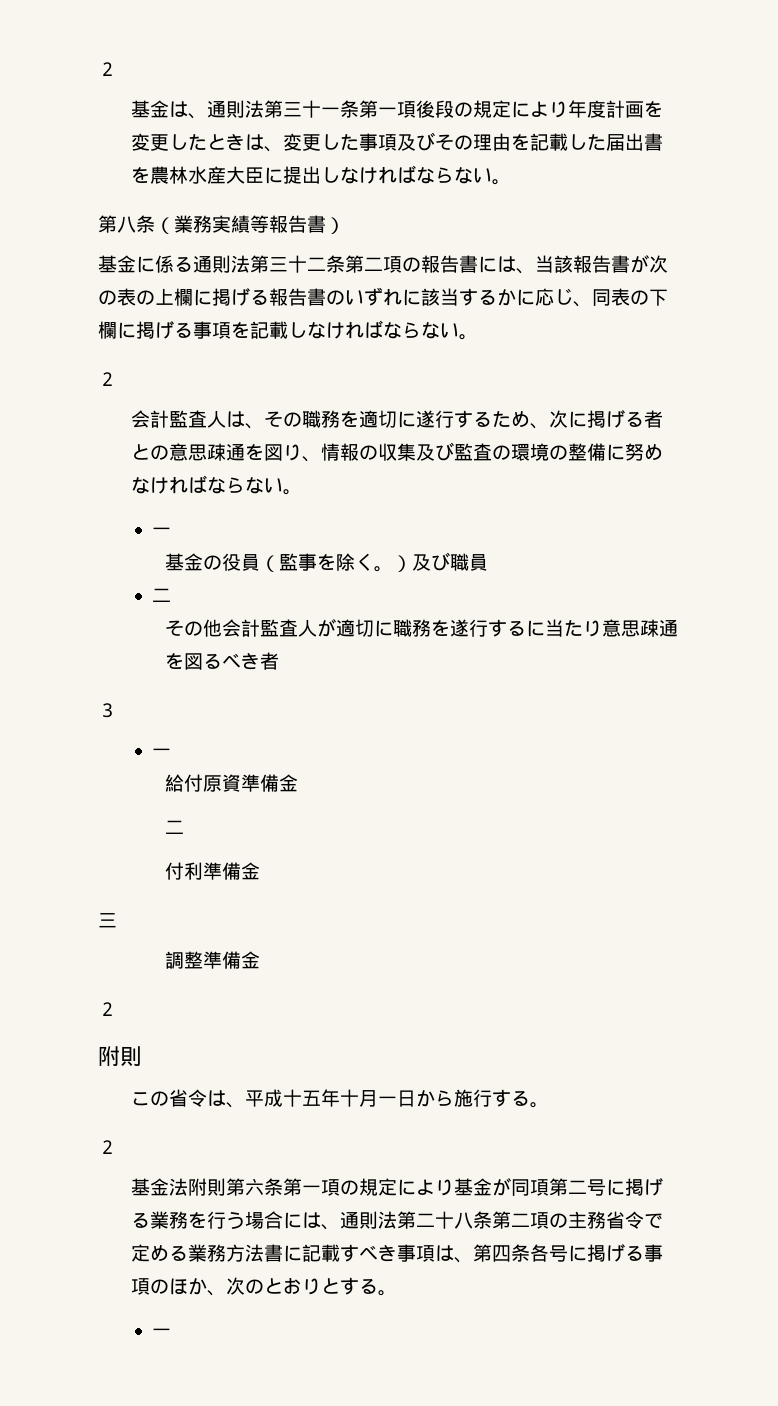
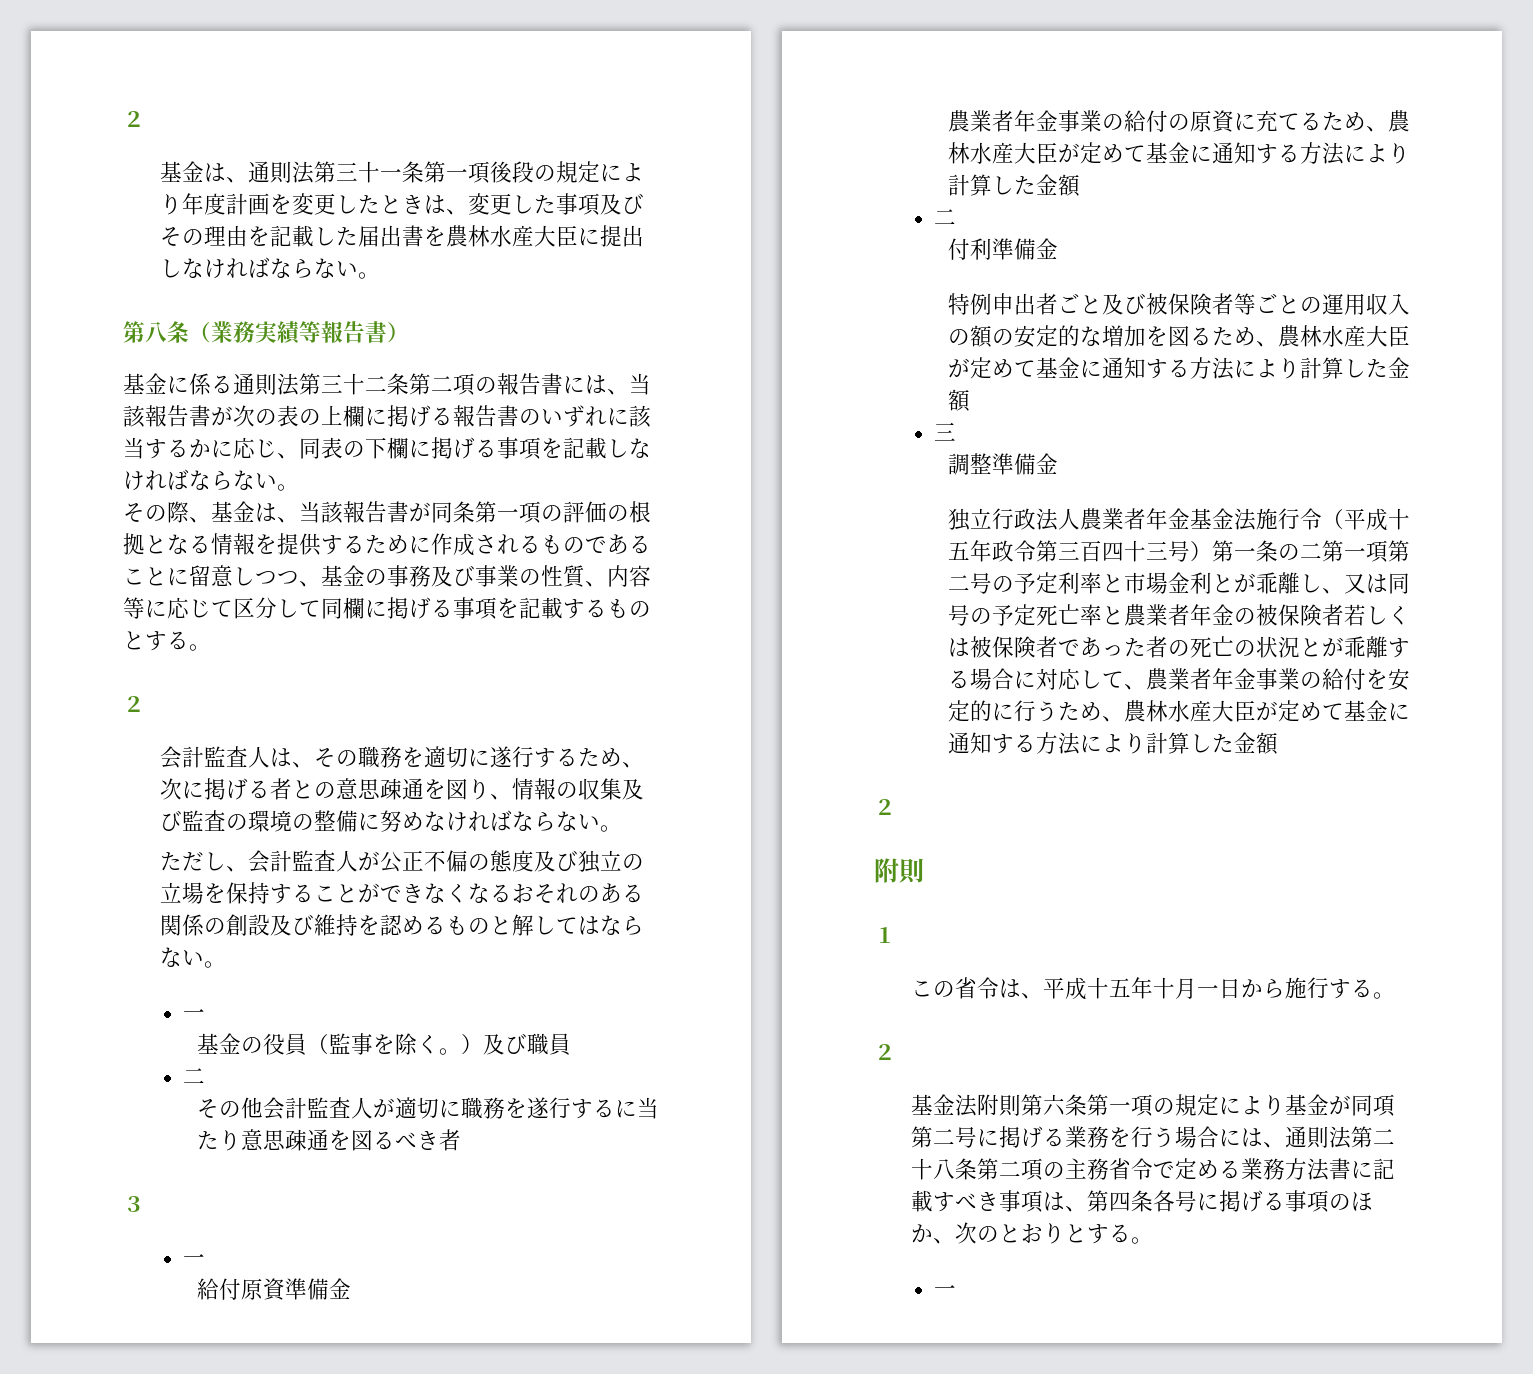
+ その際、基金は、当該報告書が同条第一項の評価の根拠となる情報を提供するために作成されるものであることに留意しつつ、基金の事務及び事業の性質、内容等に応じて区分して同欄に掲げる事項を記載するものとする。
+ ただし、会計監査人が公正不偏の態度及び独立の立場を保持することができなくなるおそれのある関係の創設及び維持を認めるものと解してはならない。
  給付原資準備金
+ 農業者年金事業の給付の原資に充てるため、農林水産大臣が定めて基金に通知する方法により計算した金額
  二
  付利準備金
+ 特例申出者ごと及び被保険者等ごとの運用収入の額の安定的な増加を図るため、農林水産大臣が定めて基金に通知する方法により計算した金額
  三
  調整準備金
+ 独立行政法人農業者年金基金法施行令（平成十五年政令第三百四十三号）第一条の二第一項第二号の予定利率と市場金利とが乖離し、又は同号の予定死亡率と農業者年金の被保険者若しくは被保険者であった者の死亡の状況とが乖離する場合に対応して、農業者年金事業の給付を安定的に行うため、農林水産大臣が定めて基金に通知する方法により計算した金額
+ １

